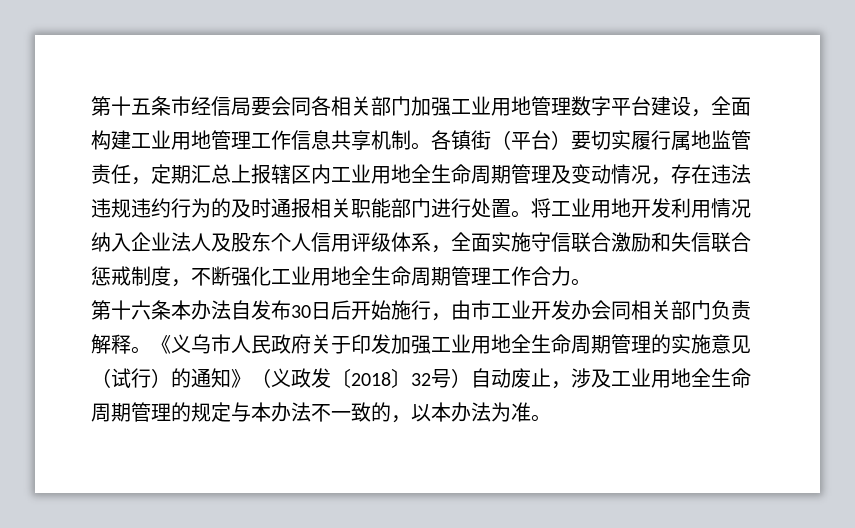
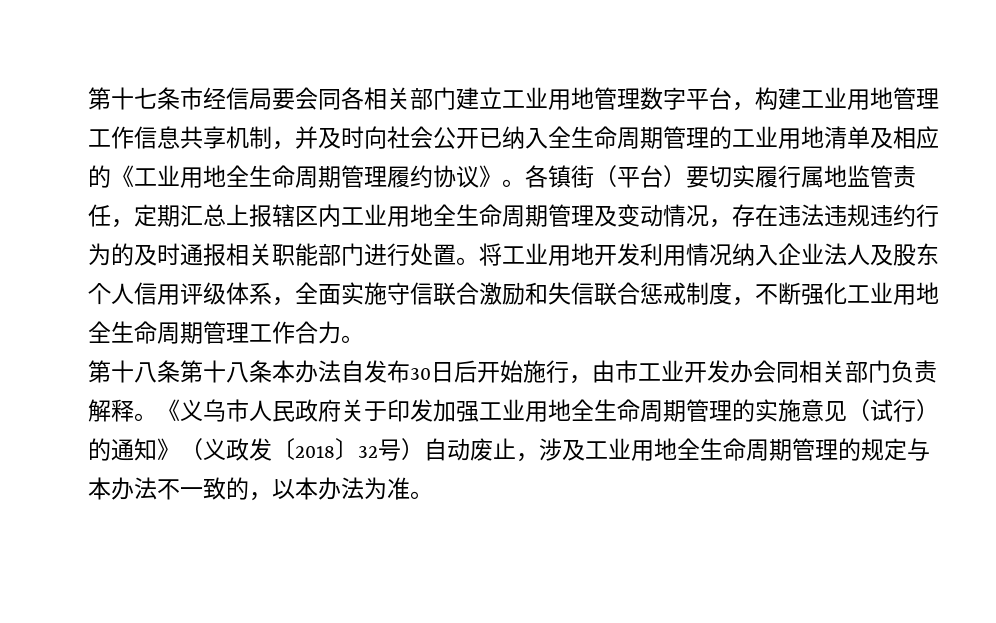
- 第十五条市经信局要会同各相关部门加强工业用地管理数字平台建设，全面构建工业用地管理工作信息共享机制。
+ 第十七条市经信局要会同各相关部门建立工业用地管理数字平台，构建工业用地管理工作信息共享机制，并及时向社会公开已纳入全生命周期管理的工业用地清单及相应的《工业用地全生命周期管理履约协议》。
- 第十六条本办法自发布30日后开始施行，由市工业开发办会同相关部门负责解释。
+ 第十八条第十八条本办法自发布30日后开始施行，由市工业开发办会同相关部门负责解释。

